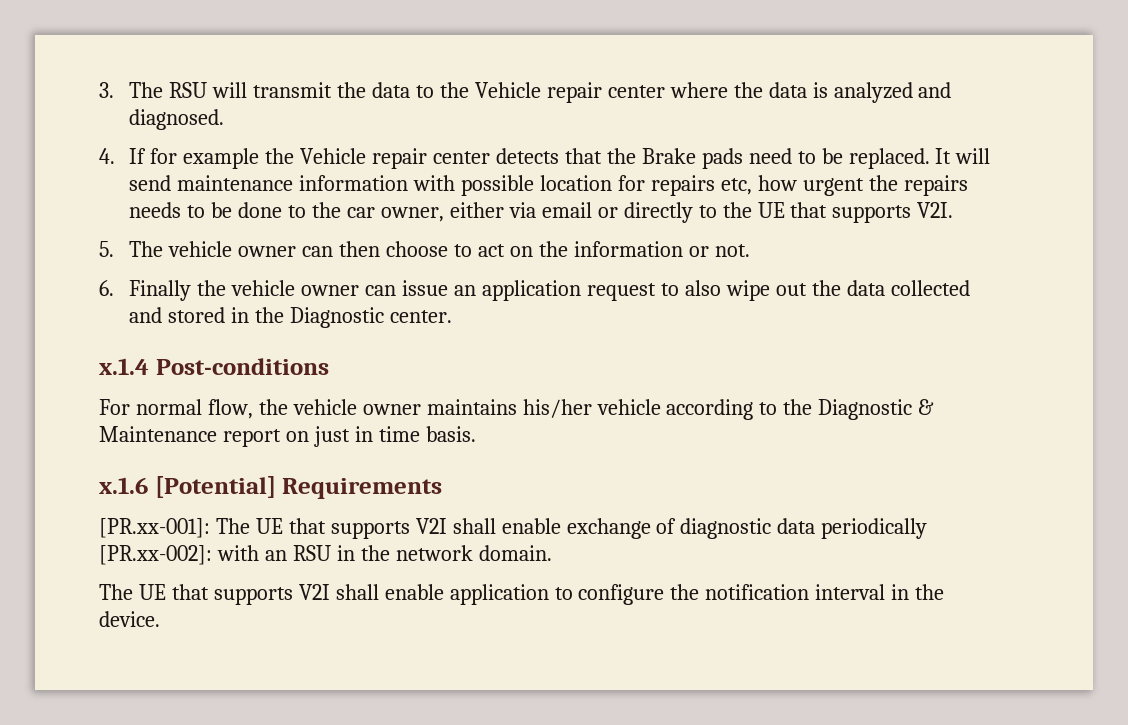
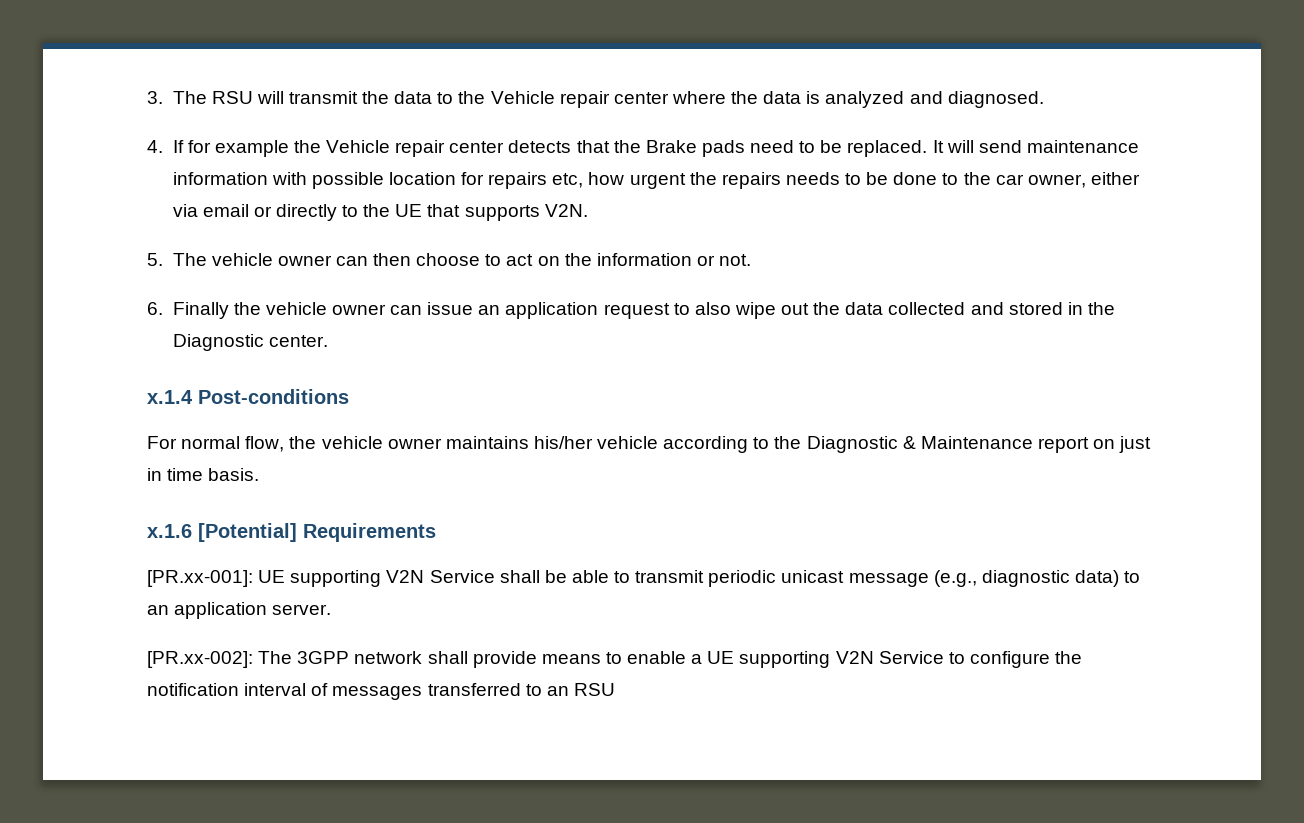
- It will send maintenance information with possible location for repairs etc, how urgent the repairs needs to be done to the car owner, either via email or directly to the UE that supports V2I.
+ It will send maintenance information with possible location for repairs etc, how urgent the repairs needs to be done to the car owner, either via email or directly to the UE that supports V2N.
- [PR.xx-001]: The UE that supports V2I shall enable exchange of diagnostic data periodically [PR.xx-002]: with an RSU in the network domain.
- The UE that supports V2I shall enable application to configure the notification interval in the device.
+ [PR.xx-001]: UE supporting V2N Service shall be able to transmit periodic unicast message (e.g., diagnostic data) to an application server.
+ [PR.xx-002]: The 3GPP network shall provide means to enable a UE supporting V2N Service to configure the notification interval of messages transferred to an RSU

